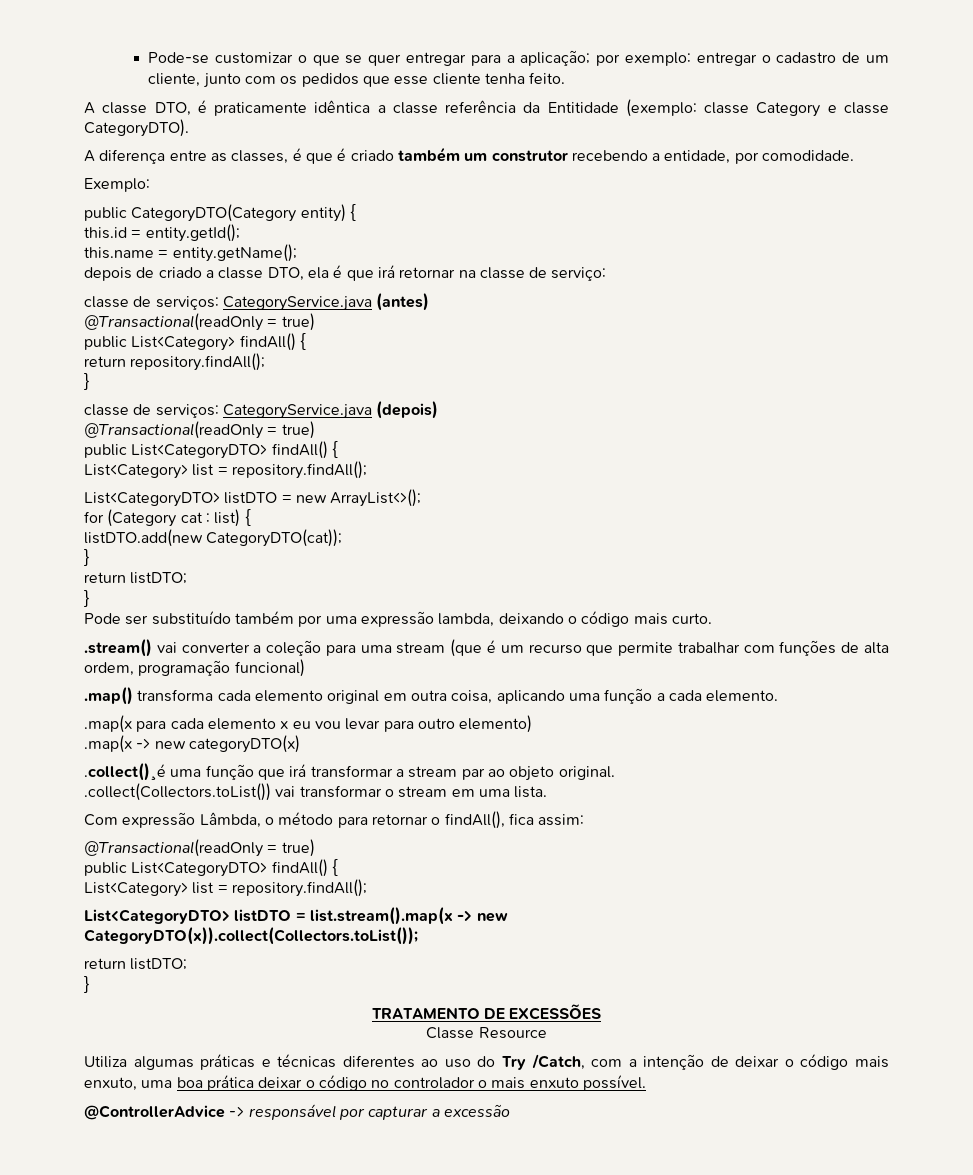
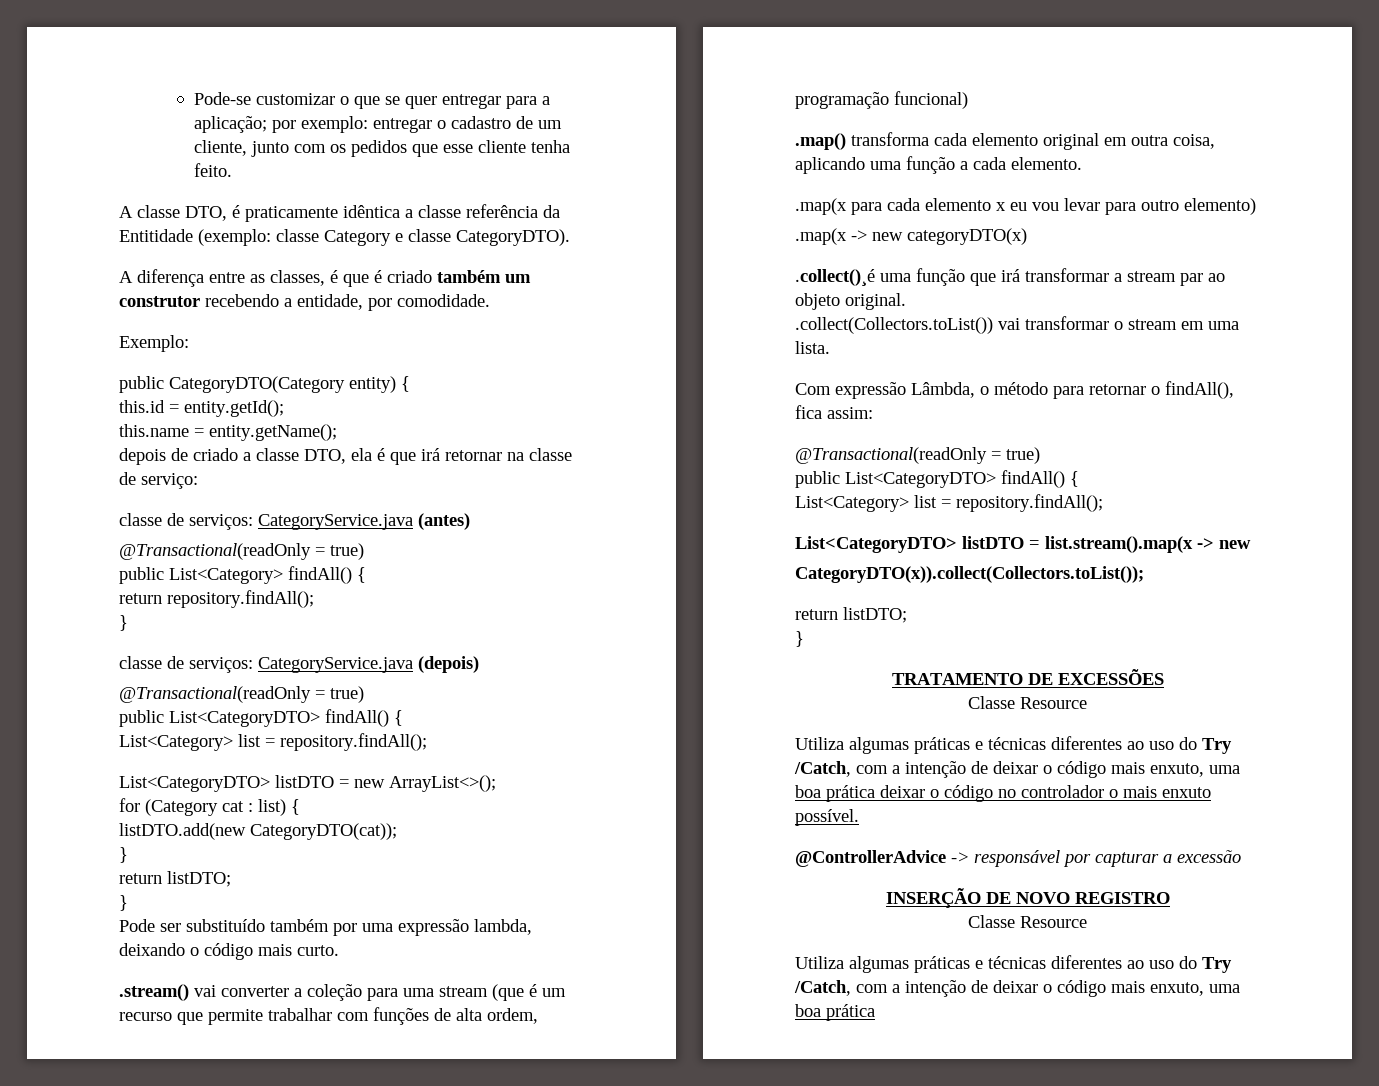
+ INSERÇÃO DE NOVO REGISTRO
+ Classe Resource
+ Utiliza algumas práticas e técnicas diferentes ao uso do Try /Catch, com a intenção de deixar o código mais enxuto, uma boa prática

